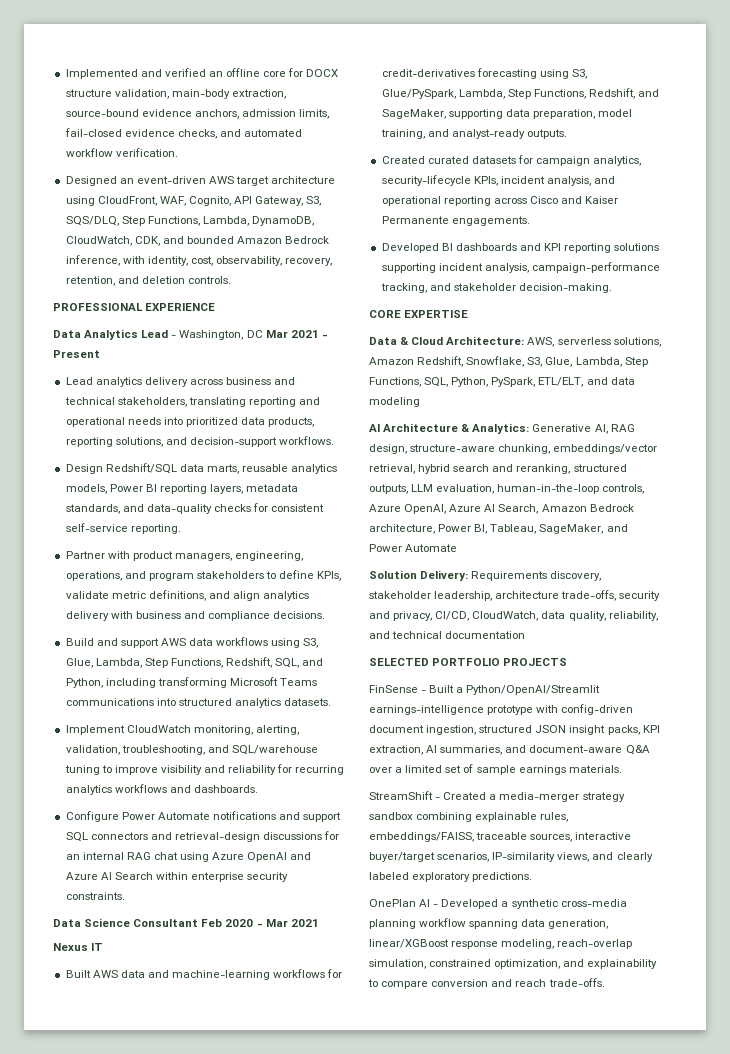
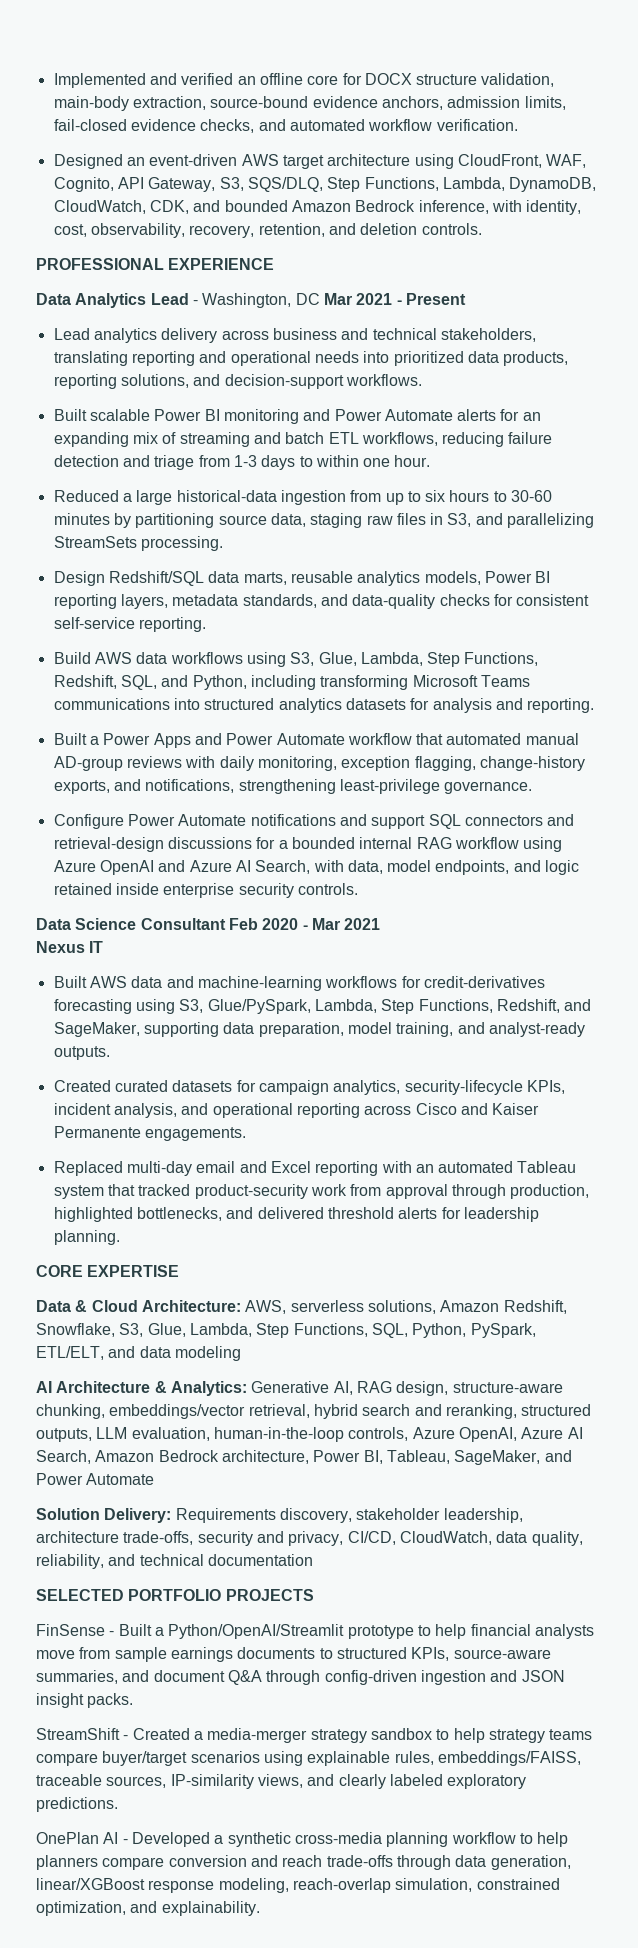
+ Built scalable Power BI monitoring and Power Automate alerts for an expanding mix of streaming and batch ETL workflows, reducing failure detection and triage from 1-3 days to within one hour.
+ Reduced a large historical-data ingestion from up to six hours to 30-60 minutes by partitioning source data, staging raw files in S3, and parallelizing StreamSets processing.
- Partner with product managers, engineering, operations, and program stakeholders to define KPIs, validate metric definitions, and align analytics delivery with business and compliance decisions.
- Build and support AWS data workflows using S3, Glue, Lambda, Step Functions, Redshift, SQL, and Python, including transforming Microsoft Teams communications into structured analytics datasets.
- Implement CloudWatch monitoring, alerting, validation, troubleshooting, and SQL/warehouse tuning to improve visibility and reliability for recurring analytics workflows and dashboards.
+ Build AWS data workflows using S3, Glue, Lambda, Step Functions, Redshift, SQL, and Python, including transforming Microsoft Teams communications into structured analytics datasets for analysis and reporting.
+ Built a Power Apps and Power Automate workflow that automated manual AD-group reviews with daily monitoring, exception flagging, change-history exports, and notifications, strengthening least-privilege governance.
- Configure Power Automate notifications and support SQL connectors and retrieval-design discussions for an internal RAG chat using Azure OpenAI and Azure AI Search within enterprise security constraints.
+ Configure Power Automate notifications and support SQL connectors and retrieval-design discussions for a bounded internal RAG workflow using Azure OpenAI and Azure AI Search, with data, model endpoints, and logic retained inside enterprise security controls.
- Developed BI dashboards and KPI reporting solutions supporting incident analysis, campaign-performance tracking, and stakeholder decision-making.
+ Replaced multi-day email and Excel reporting with an automated Tableau system that tracked product-security work from approval through production, highlighted bottlenecks, and delivered threshold alerts for leadership planning.
- FinSense - Built a Python/OpenAI/Streamlit earnings-intelligence prototype with config-driven document ingestion, structured JSON insight packs, KPI extraction, AI summaries, and document-aware Q&A over a limited set of sample earnings materials.
+ FinSense - Built a Python/OpenAI/Streamlit prototype to help financial analysts move from sample earnings documents to structured KPIs, source-aware summaries, and document Q&A through config-driven ingestion and JSON insight packs.
- StreamShift - Created a media-merger strategy sandbox combining explainable rules, embeddings/FAISS, traceable sources, interactive buyer/target scenarios, IP-similarity views, and clearly labeled exploratory predictions.
+ StreamShift - Created a media-merger strategy sandbox to help strategy teams compare buyer/target scenarios using explainable rules, embeddings/FAISS, traceable sources, IP-similarity views, and clearly labeled exploratory predictions.
- OnePlan AI - Developed a synthetic cross-media planning workflow spanning data generation, linear/XGBoost response modeling, reach-overlap simulation, constrained optimization, and explainability to compare conversion and reach trade-offs.
+ OnePlan AI - Developed a synthetic cross-media planning workflow to help planners compare conversion and reach trade-offs through data generation, linear/XGBoost response modeling, reach-overlap simulation, constrained optimization, and explainability.

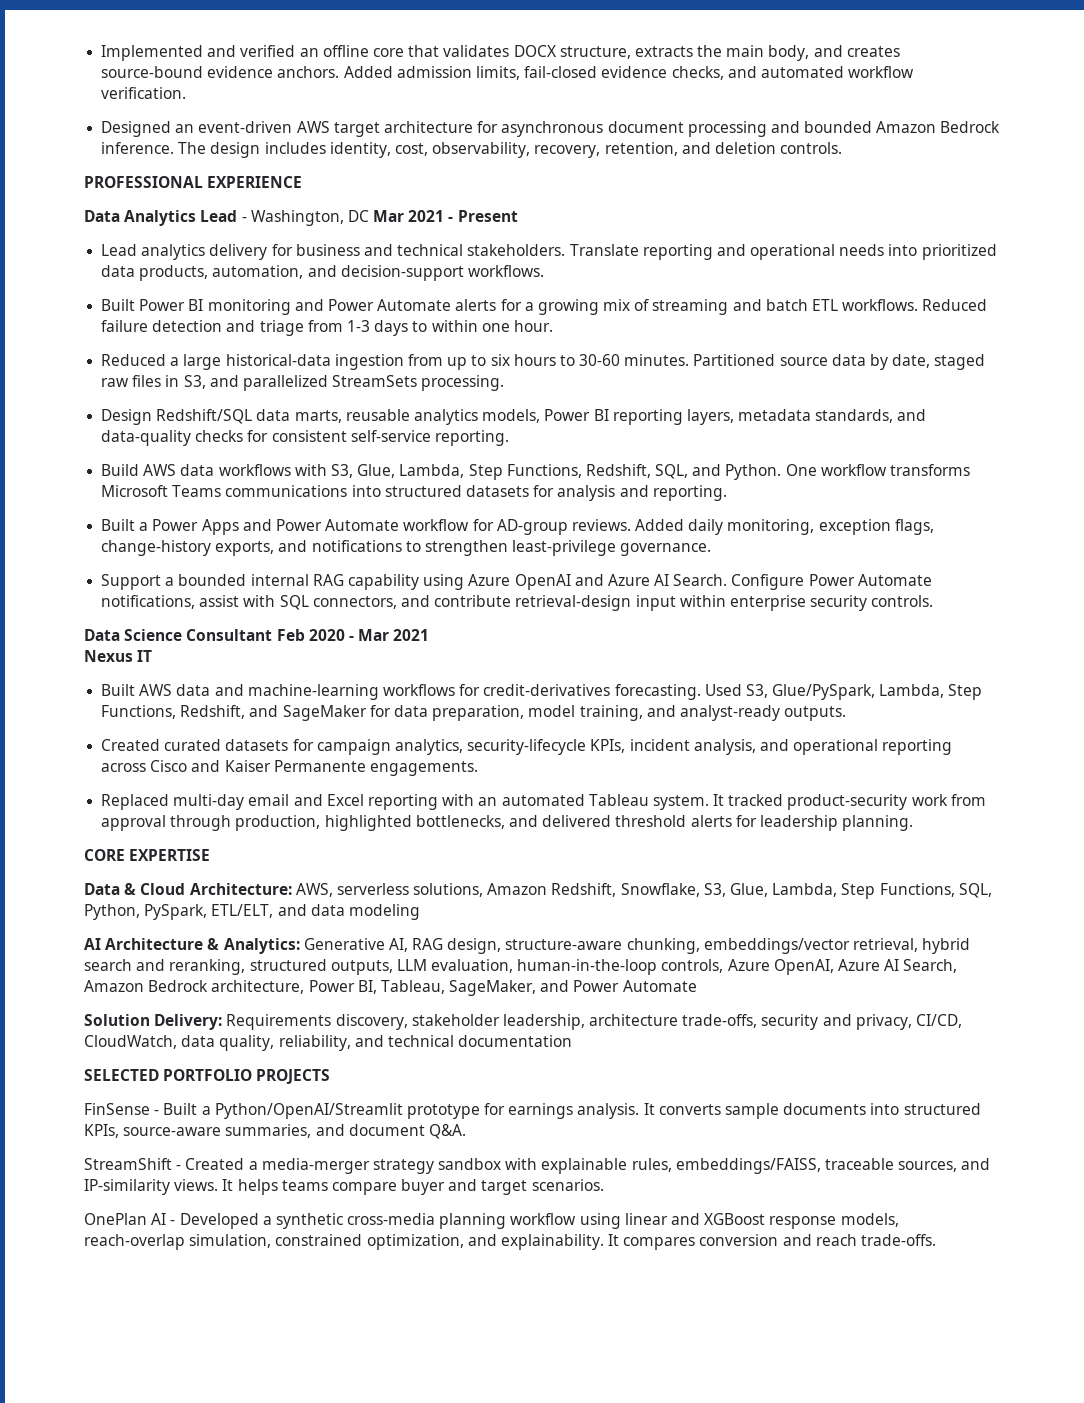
- Implemented and verified an offline core for DOCX structure validation, main-body extraction, source-bound evidence anchors, admission limits, fail-closed evidence checks, and automated workflow verification.
+ Implemented and verified an offline core that validates DOCX structure, extracts the main body, and creates source-bound evidence anchors. Added admission limits, fail-closed evidence checks, and automated workflow verification.
- Designed an event-driven AWS target architecture using CloudFront, WAF, Cognito, API Gateway, S3, SQS/DLQ, Step Functions, Lambda, DynamoDB, CloudWatch, CDK, and bounded Amazon Bedrock inference, with identity, cost, observability, recovery, retention, and deletion controls.
+ Designed an event-driven AWS target architecture for asynchronous document processing and bounded Amazon Bedrock inference. The design includes identity, cost, observability, recovery, retention, and deletion controls.
- Lead analytics delivery across business and technical stakeholders, translating reporting and operational needs into prioritized data products, reporting solutions, and decision-support workflows.
+ Lead analytics delivery for business and technical stakeholders. Translate reporting and operational needs into prioritized data products, automation, and decision-support workflows.
- Built scalable Power BI monitoring and Power Automate alerts for an expanding mix of streaming and batch ETL workflows, reducing failure detection and triage from 1-3 days to within one hour.
+ Built Power BI monitoring and Power Automate alerts for a growing mix of streaming and batch ETL workflows. Reduced failure detection and triage from 1-3 days to within one hour.
- Reduced a large historical-data ingestion from up to six hours to 30-60 minutes by partitioning source data, staging raw files in S3, and parallelizing StreamSets processing.
+ Reduced a large historical-data ingestion from up to six hours to 30-60 minutes. Partitioned source data by date, staged raw files in S3, and parallelized StreamSets processing.
- Build AWS data workflows using S3, Glue, Lambda, Step Functions, Redshift, SQL, and Python, including transforming Microsoft Teams communications into structured analytics datasets for analysis and reporting.
+ Build AWS data workflows with S3, Glue, Lambda, Step Functions, Redshift, SQL, and Python. One workflow transforms Microsoft Teams communications into structured datasets for analysis and reporting.
- Built a Power Apps and Power Automate workflow that automated manual AD-group reviews with daily monitoring, exception flagging, change-history exports, and notifications, strengthening least-privilege governance.
+ Built a Power Apps and Power Automate workflow for AD-group reviews. Added daily monitoring, exception flags, change-history exports, and notifications to strengthen least-privilege governance.
- Configure Power Automate notifications and support SQL connectors and retrieval-design discussions for a bounded internal RAG workflow using Azure OpenAI and Azure AI Search, with data, model endpoints, and logic retained inside enterprise security controls.
+ Support a bounded internal RAG capability using Azure OpenAI and Azure AI Search. Configure Power Automate notifications, assist with SQL connectors, and contribute retrieval-design input within enterprise security controls.
- Built AWS data and machine-learning workflows for credit-derivatives forecasting using S3, Glue/PySpark, Lambda, Step Functions, Redshift, and SageMaker, supporting data preparation, model training, and analyst-ready outputs.
+ Built AWS data and machine-learning workflows for credit-derivatives forecasting. Used S3, Glue/PySpark, Lambda, Step Functions, Redshift, and SageMaker for data preparation, model training, and analyst-ready outputs.
- Replaced multi-day email and Excel reporting with an automated Tableau system that tracked product-security work from approval through production, highlighted bottlenecks, and delivered threshold alerts for leadership planning.
+ Replaced multi-day email and Excel reporting with an automated Tableau system. It tracked product-security work from approval through production, highlighted bottlenecks, and delivered threshold alerts for leadership planning.
- FinSense - Built a Python/OpenAI/Streamlit prototype to help financial analysts move from sample earnings documents to structured KPIs, source-aware summaries, and document Q&A through config-driven ingestion and JSON insight packs.
+ FinSense - Built a Python/OpenAI/Streamlit prototype for earnings analysis. It converts sample documents into structured KPIs, source-aware summaries, and document Q&A.
- StreamShift - Created a media-merger strategy sandbox to help strategy teams compare buyer/target scenarios using explainable rules, embeddings/FAISS, traceable sources, IP-similarity views, and clearly labeled exploratory predictions.
+ StreamShift - Created a media-merger strategy sandbox with explainable rules, embeddings/FAISS, traceable sources, and IP-similarity views. It helps teams compare buyer and target scenarios.
- OnePlan AI - Developed a synthetic cross-media planning workflow to help planners compare conversion and reach trade-offs through data generation, linear/XGBoost response modeling, reach-overlap simulation, constrained optimization, and explainability.
+ OnePlan AI - Developed a synthetic cross-media planning workflow using linear and XGBoost response models, reach-overlap simulation, constrained optimization, and explainability.
+ It compares conversion and reach trade-offs.

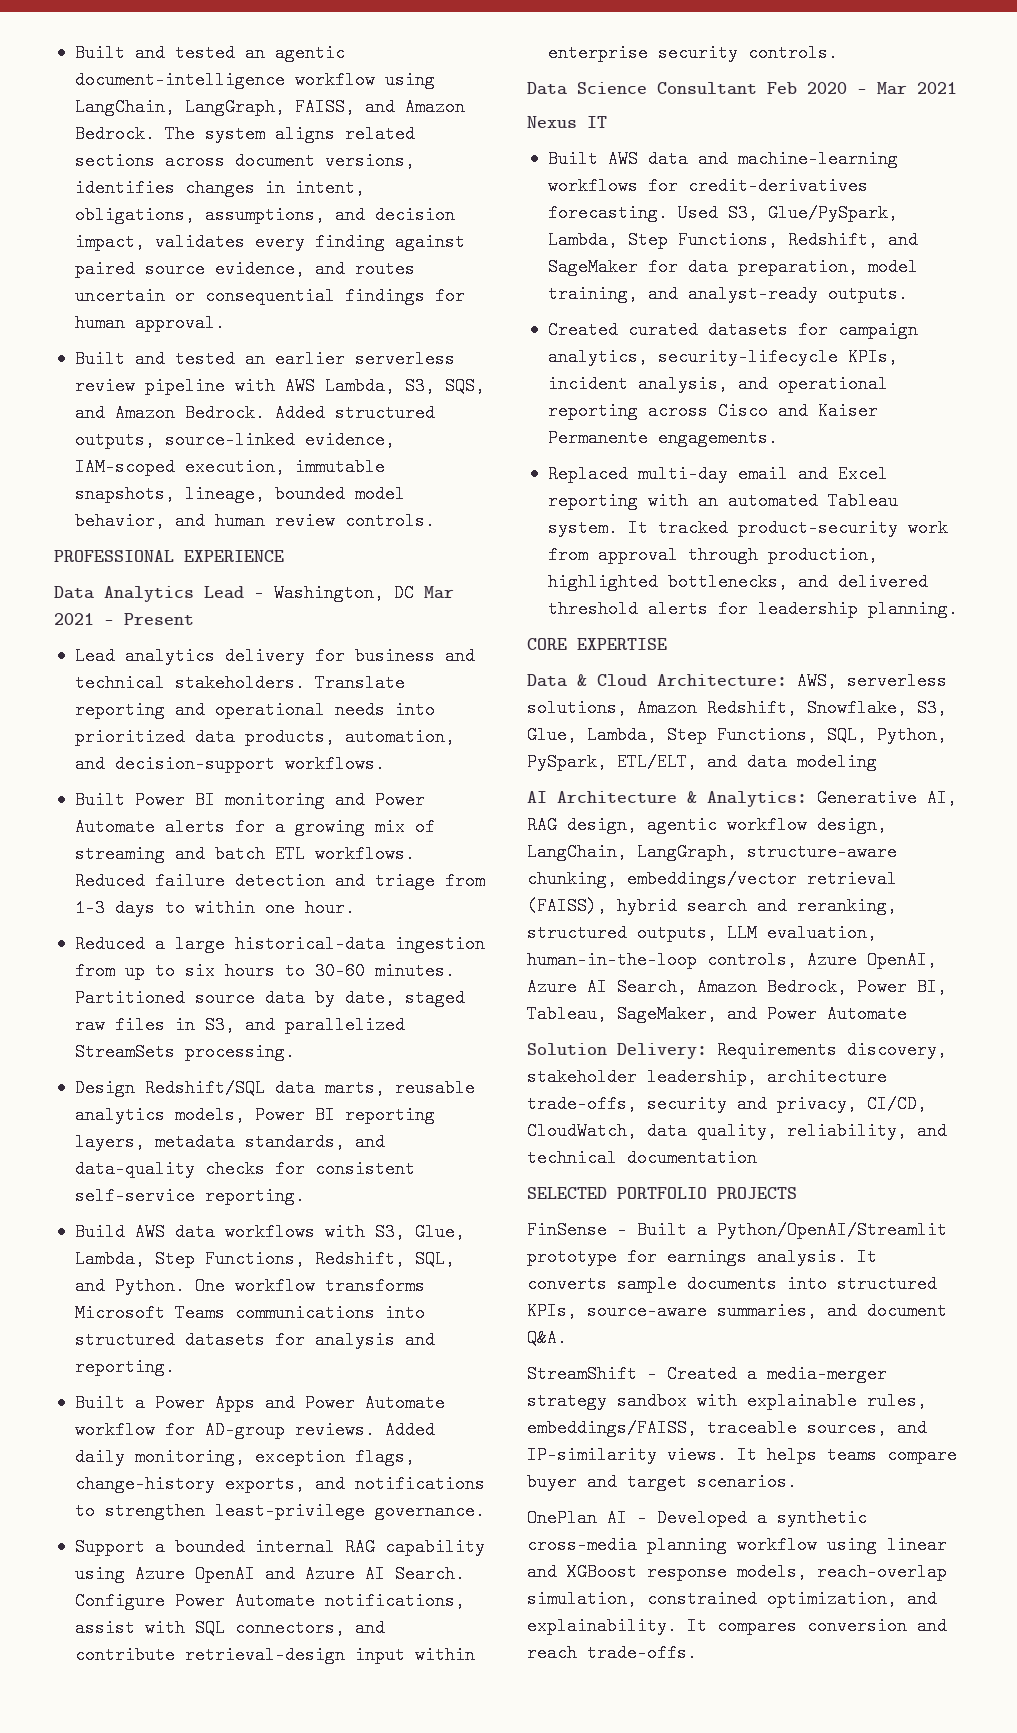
- Implemented and verified an offline core that validates DOCX structure, extracts the main body, and creates source-bound evidence anchors. Added admission limits, fail-closed evidence checks, and automated workflow verification.
- Designed an event-driven AWS target architecture for asynchronous document processing and bounded Amazon Bedrock inference. The design includes identity, cost, observability, recovery, retention, and deletion controls.
+ Built and tested an agentic document-intelligence workflow using LangChain, LangGraph, FAISS, and Amazon Bedrock. The system aligns related sections across document versions, identifies changes in intent, obligations, assumptions, and decision impact, validates every finding against paired source evidence, and routes uncertain or consequential findings for human approval.
+ Built and tested an earlier serverless review pipeline with AWS Lambda, S3, SQS, and Amazon Bedrock. Added structured outputs, source-linked evidence, IAM-scoped execution, immutable snapshots, lineage, bounded model behavior, and human review controls.
- AI Architecture & Analytics: Generative AI, RAG design, structure-aware chunking, embeddings/vector retrieval, hybrid search and reranking, structured outputs, LLM evaluation, human-in-the-loop controls, Azure OpenAI, Azure AI Search, Amazon Bedrock architecture, Power BI, Tableau, SageMaker, and Power Automate
+ AI Architecture & Analytics: Generative AI, RAG design, agentic workflow design, LangChain, LangGraph, structure-aware chunking, embeddings/vector retrieval (FAISS), hybrid search and reranking, structured outputs, LLM evaluation, human-in-the-loop controls, Azure OpenAI, Azure AI Search, Amazon Bedrock, Power BI, Tableau, SageMaker, and Power Automate

